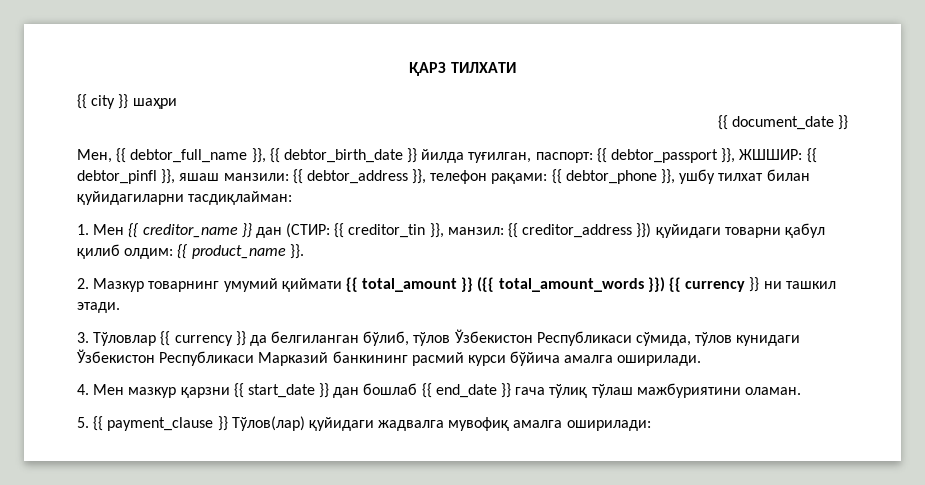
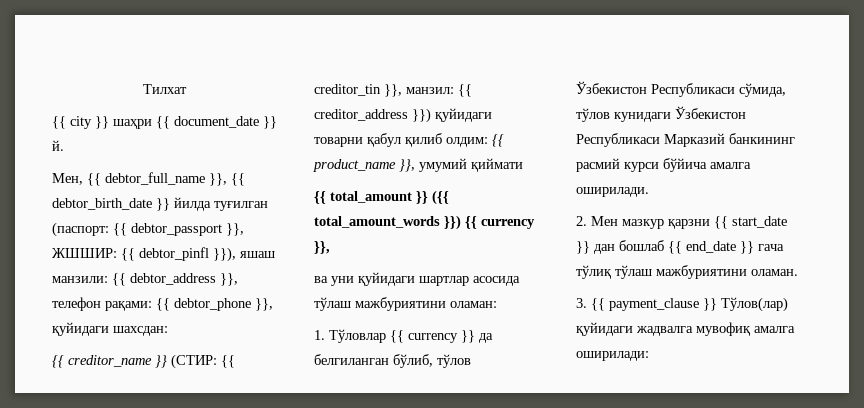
- ҚАРЗ ТИЛХАТИ
+ Тилхат
- {{ city }} шаҳри
- {{ document_date }}
+ {{ city }} шаҳри {{ document_date }} й.
- Мен, {{ debtor_full_name }}, {{ debtor_birth_date }} йилда туғилган, паспорт:
+ Мен, {{ debtor_full_name }}, {{ debtor_birth_date }} йилда туғилган (паспорт:
- {{ debtor_pinfl }}, яшаш манзили:
+ {{ debtor_pinfl }}), яшаш манзили:
- {{ debtor_phone }}, ушбу тилхат билан қуйидагиларни тасдиқлайман:
- 1. Мен {{ creditor_name }} дан (СТИР:
+ {{ debtor_phone }}, қуйидаги шахсдан:
+ {{ creditor_name }} (СТИР:
- {{ product_name }}.
- 2. Мазкур товарнинг умумий қиймати {{ total_amount }} ({{ total_amount_words }}) {{ currency }} ни ташкил этади.
- 3. Тўловлар {{ currency }} да белгиланган бўлиб, тўлов Ўзбекистон Республикаси сўмида, тўлов кунидаги Ўзбекистон Республикаси Марказий банкининг расмий курси бўйича амалга оширилади.
+ {{ product_name }}, умумий қиймати
+ {{ total_amount }} ({{ total_amount_words }}) {{ currency }},
+ ва уни қуйидаги шартлар асосида тўлаш мажбуриятини оламан:
+ 1. Тўловлар {{ currency }} да белгиланган бўлиб, тўлов Ўзбекистон Республикаси сўмида, тўлов кунидаги Ўзбекистон Республикаси Марказий банкининг расмий курси бўйича амалга оширилади.
- 4. Мен мазкур қарзни {{ start_date }} дан бошлаб {{ end_date }} гача тўлиқ тўлаш мажбуриятини оламан.
+ 2. Мен мазкур қарзни {{ start_date }} дан бошлаб {{ end_date }} гача тўлиқ тўлаш мажбуриятини оламан.
- 5. {{ payment_clause }} Тўлов(лар) қуйидаги жадвалга мувофиқ амалга оширилади:
+ 3. {{ payment_clause }} Тўлов(лар) қуйидаги жадвалга мувофиқ амалга оширилади:

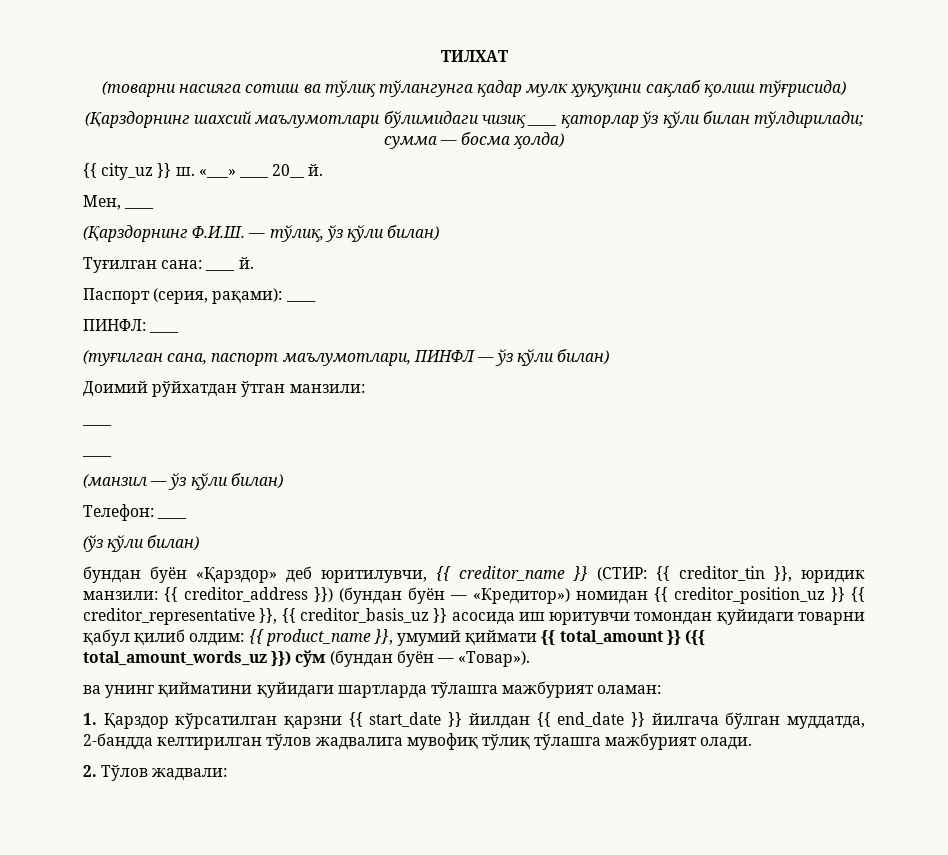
- Тилхат
- {{ city }} шаҳри {{ document_date }} й.
- Мен, {{ debtor_full_name }}, {{ debtor_birth_date }} йилда туғилган (паспорт: {{ debtor_passport }}, ЖШШИР: {{ debtor_pinfl }}), яшаш манзили: {{ debtor_address }}, телефон рақами: {{ debtor_phone }}, қуйидаги шахсдан:
- {{ creditor_name }} (СТИР: {{ creditor_tin }}, манзил: {{ creditor_address }}) қуйидаги товарни қабул қилиб олдим: {{ product_name }}, умумий қиймати
- {{ total_amount }} ({{ total_amount_words }}) {{ currency }},
- ва уни қуйидаги шартлар асосида тўлаш мажбуриятини оламан:
- 1. Тўловлар {{ currency }} да белгиланган бўлиб, тўлов Ўзбекистон Республикаси сўмида, тўлов кунидаги Ўзбекистон Республикаси Марказий банкининг расмий курси бўйича амалга оширилади.
- 2. Мен мазкур қарзни {{ start_date }} дан бошлаб {{ end_date }} гача тўлиқ тўлаш мажбуриятини оламан.
- 3. {{ payment_clause }} Тўлов(лар) қуйидаги жадвалга мувофиқ амалга оширилади:
+ ТИЛХАТ
+ (товарни насияга сотиш ва тўлиқ тўлангунга қадар мулк ҳуқуқини сақлаб қолиш тўғрисида)
+ (Қарздорнинг шахсий маълумотлари бўлимидаги чизиқ ____ қаторлар ўз қўли билан тўлдирилади; сумма — босма ҳолда)
+ {{ city_uz }} ш. «___» ____ 20__ й.
+ Мен, ____
+ (Қарздорнинг Ф.И.Ш. — тўлиқ, ўз қўли билан)
+ Туғилган сана: ____ й.
+ Паспорт (серия, рақами): ____
+ ПИНФЛ: ____
+ (туғилган сана, паспорт маълумотлари, ПИНФЛ — ўз қўли билан)
+ Доимий рўйхатдан ўтган манзили:
+ ____
+ ____
+ (манзил — ўз қўли билан)
+ Телефон: ____
+ (ўз қўли билан)
+ бундан буён «Қарздор» деб юритилувчи, {{ creditor_name }} (СТИР: {{ creditor_tin }}, юридик манзили: {{ creditor_address }}) (бундан буён — «Кредитор») номидан {{ creditor_position_uz }} {{ creditor_representative }}, {{ creditor_basis_uz }} асосида иш юритувчи томондан қуйидаги товарни қабул қилиб олдим: {{ product_name }}, умумий қиймати {{ total_amount }} ({{ total_amount_words_uz }}) сўм (бундан буён — «Товар»).
+ ва унинг қийматини қуйидаги шартларда тўлашга мажбурият оламан:
+ 1. Қарздор кўрсатилган қарзни {{ start_date }} йилдан {{ end_date }} йилгача бўлган муддатда, 2-бандда келтирилган тўлов жадвалига мувофиқ тўлиқ тўлашга мажбурият олади.
+ 2. Тўлов жадвали:

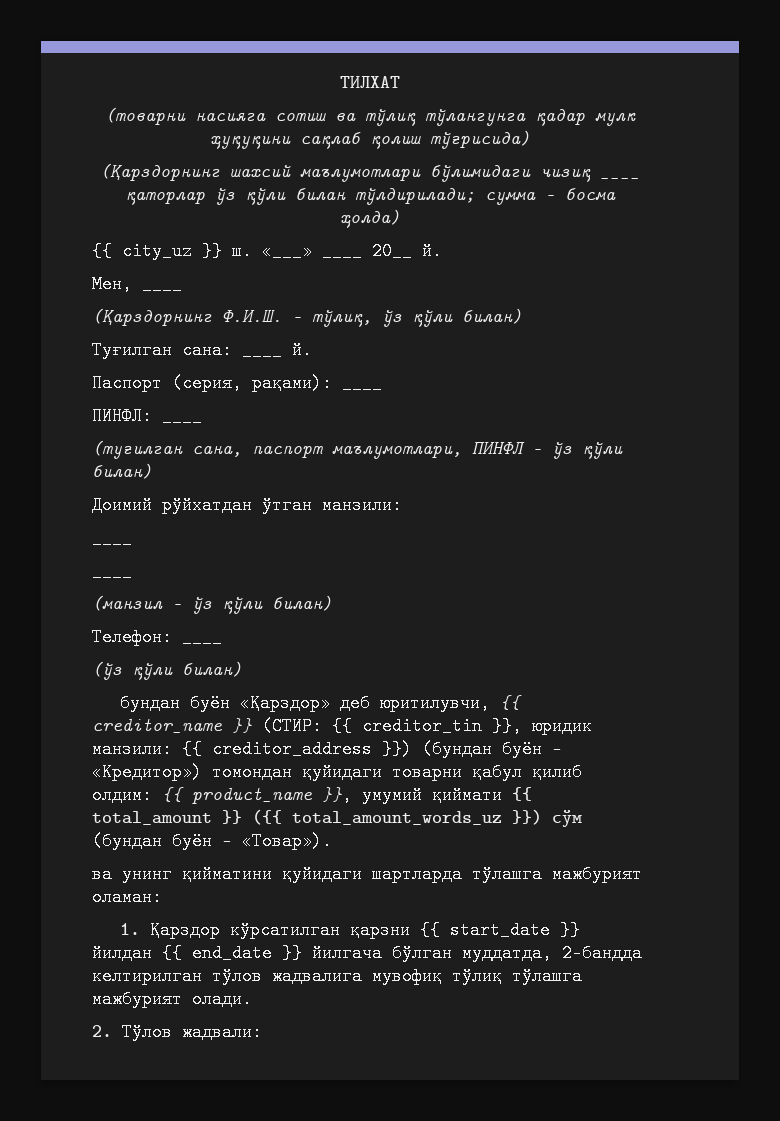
- бундан буён «Қарздор» деб юритилувчи, {{ creditor_name }} (СТИР: {{ creditor_tin }}, юридик манзили: {{ creditor_address }}) (бундан буён — «Кредитор») номидан {{ creditor_position_uz }} {{ creditor_representative }}, {{ creditor_basis_uz }} асосида иш юритувчи томондан қуйидаги товарни қабул қилиб олдим: {{ product_name }}, умумий қиймати {{ total_amount }} ({{ total_amount_words_uz }}) сўм (бундан буён — «Товар»).
+ бундан буён «Қарздор» деб юритилувчи, {{ creditor_name }} (СТИР: {{ creditor_tin }}, юридик манзили: {{ creditor_address }}) (бундан буён — «Кредитор») томондан қуйидаги товарни қабул қилиб олдим: {{ product_name }}, умумий қиймати {{ total_amount }} ({{ total_amount_words_uz }}) сўм (бундан буён — «Товар»).

